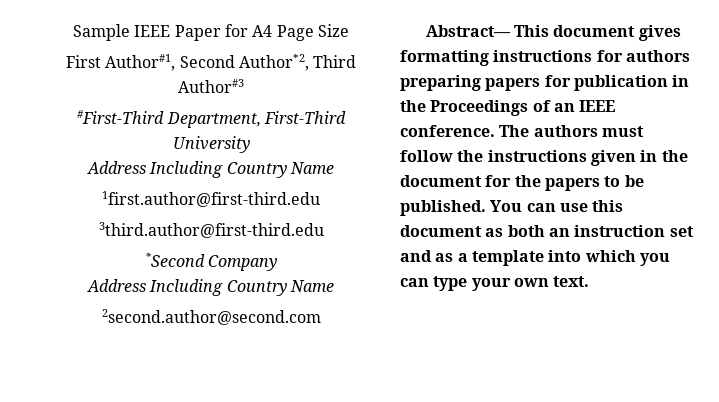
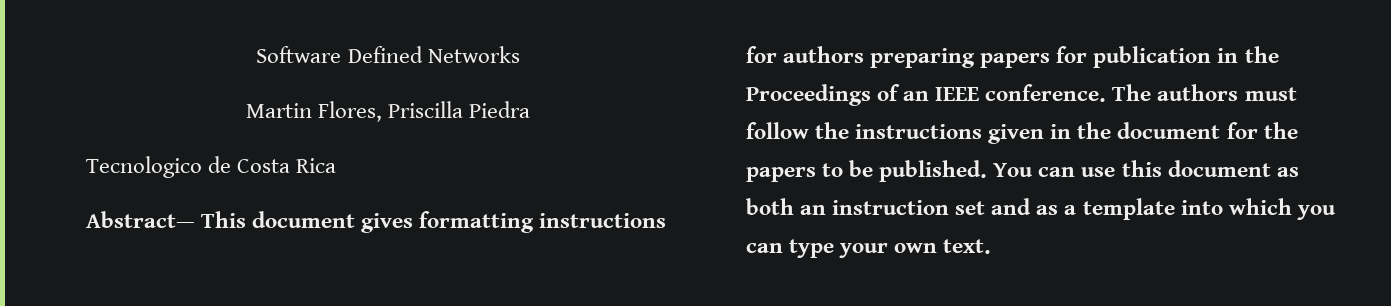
- Sample IEEE Paper for A4 Page Size
- First Author#1, Second Author*2, Third Author#3
- #First-Third Department, First-Third University
- Address Including Country Name
- 1first.author@first-third.edu
- 3third.author@first-third.edu
- *Second Company
- Address Including Country Name
- 2second.author@second.com
+ Software Defined Networks
+ Martin Flores, Priscilla Piedra
+ Tecnologico de Costa Rica

